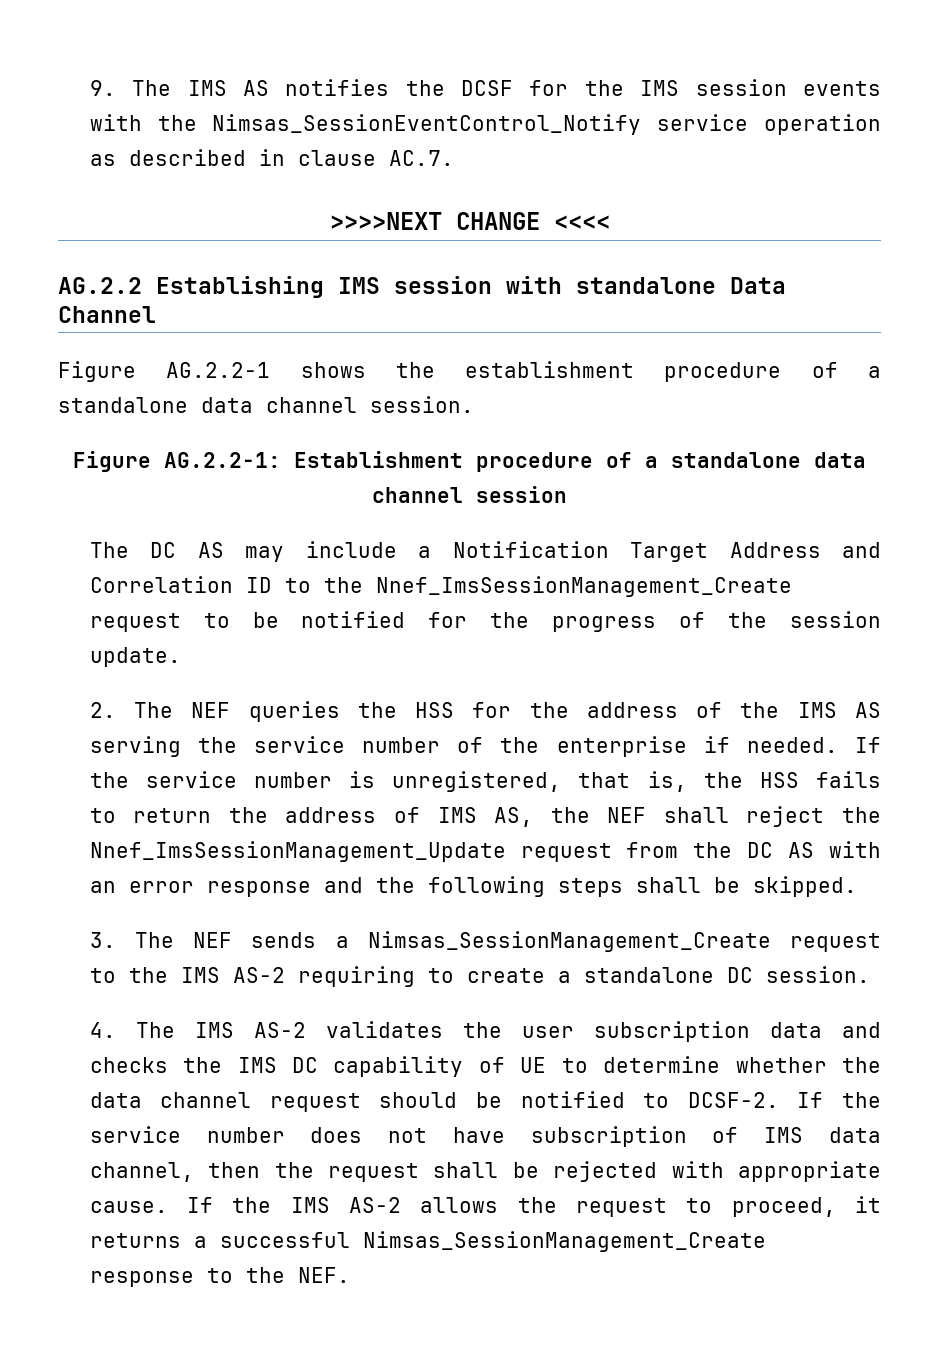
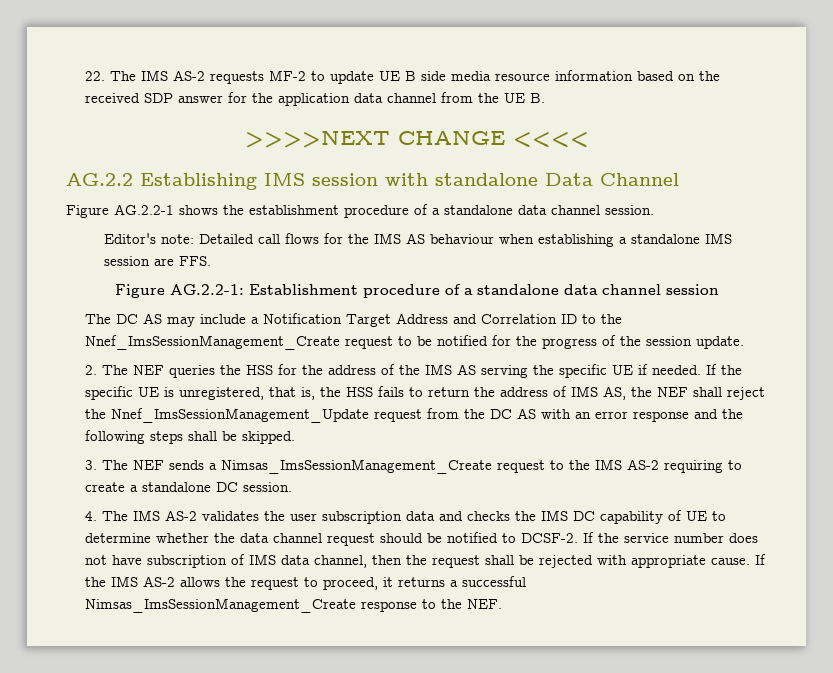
- 9. The IMS AS notifies the DCSF for the IMS session events with the Nimsas_SessionEventControl_Notify service operation as described in clause AC.7.
+ 22. The IMS AS-2 requests MF-2 to update UE B side media resource information based on the received SDP answer for the application data channel from the UE B.
+ Editor's note: Detailed call flows for the IMS AS behaviour when establishing a standalone IMS session are FFS.
- 2. The NEF queries the HSS for the address of the IMS AS serving the service number of the enterprise if needed.
+ 2. The NEF queries the HSS for the address of the IMS AS serving the specific UE if needed.
- If the service number is unregistered, that is, the HSS fails to return the address of IMS AS, the NEF shall reject the Nnef_ImsSessionManagement_Update request from the DC AS with an error response and the following steps shall be skipped.
+ If the specific UE is unregistered, that is, the HSS fails to return the address of IMS AS, the NEF shall reject the Nnef_ImsSessionManagement_Update request from the DC AS with an error response and the following steps shall be skipped.
- 3. The NEF sends a Nimsas_SessionManagement_Create request to the IMS AS-2 requiring to create a standalone DC session.
+ 3. The NEF sends a Nimsas_ImsSessionManagement_Create request to the IMS AS-2 requiring to create a standalone DC session.
- If the IMS AS-2 allows the request to proceed, it returns a successful Nimsas_SessionManagement_Create response to the NEF.
+ If the IMS AS-2 allows the request to proceed, it returns a successful Nimsas_ImsSessionManagement_Create response to the NEF.

